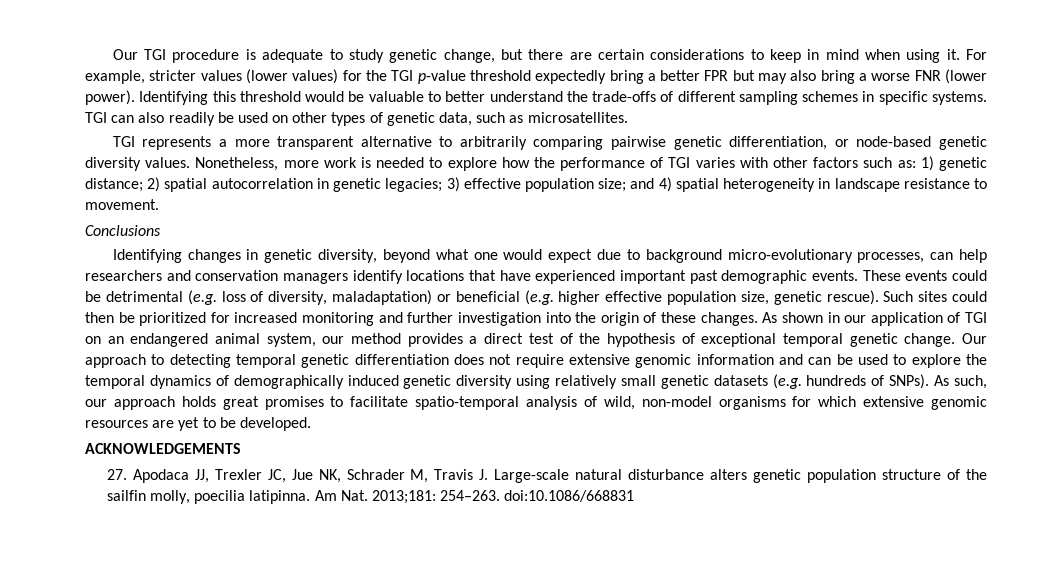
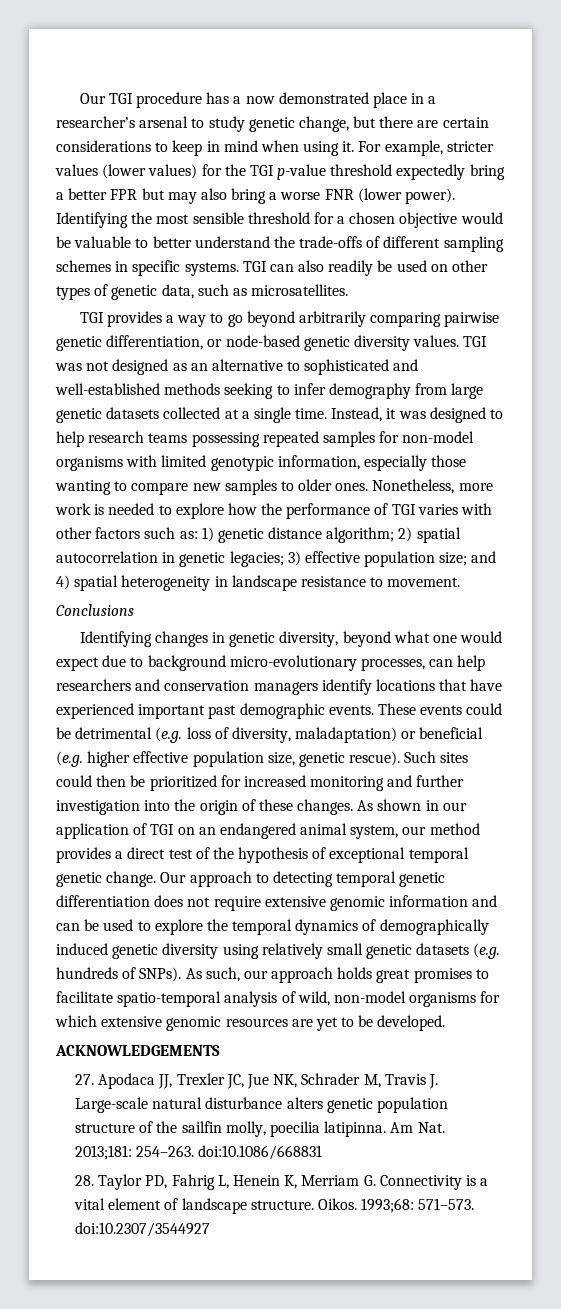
- Our TGI procedure is adequate to study genetic change, but there are certain considerations to keep in mind when using it.
+ Our TGI procedure has a now demonstrated place in a researcher’s arsenal to study genetic change, but there are certain considerations to keep in mind when using it.
- Identifying this threshold would be valuable to better understand the trade-offs of different sampling schemes in specific systems.
+ Identifying the most sensible threshold for a chosen objective would be valuable to better understand the trade-offs of different sampling schemes in specific systems.
- TGI represents a more transparent alternative to arbitrarily comparing pairwise genetic differentiation, or node-based genetic diversity values.
+ TGI provides a way to go beyond arbitrarily comparing pairwise genetic differentiation, or node-based genetic diversity values.
+ TGI was not designed as an alternative to sophisticated and well-established methods seeking to infer demography from large genetic datasets collected at a single time. Instead, it was designed to help research teams possessing repeated samples for non-model organisms with limited genotypic information, especially those wanting to compare new samples to older ones.
- Nonetheless, more work is needed to explore how the performance of TGI varies with other factors such as: 1) genetic distance; 2) spatial autocorrelation in genetic legacies; 3) effective population size; and 4) spatial heterogeneity in landscape resistance to movement.
+ Nonetheless, more work is needed to explore how the performance of TGI varies with other factors such as: 1) genetic distance algorithm; 2) spatial autocorrelation in genetic legacies; 3) effective population size; and 4) spatial heterogeneity in landscape resistance to movement.
+ 28. Taylor PD, Fahrig L, Henein K, Merriam G. Connectivity is a vital element of landscape structure. Oikos. 1993;68: 571–573. doi:10.2307/3544927

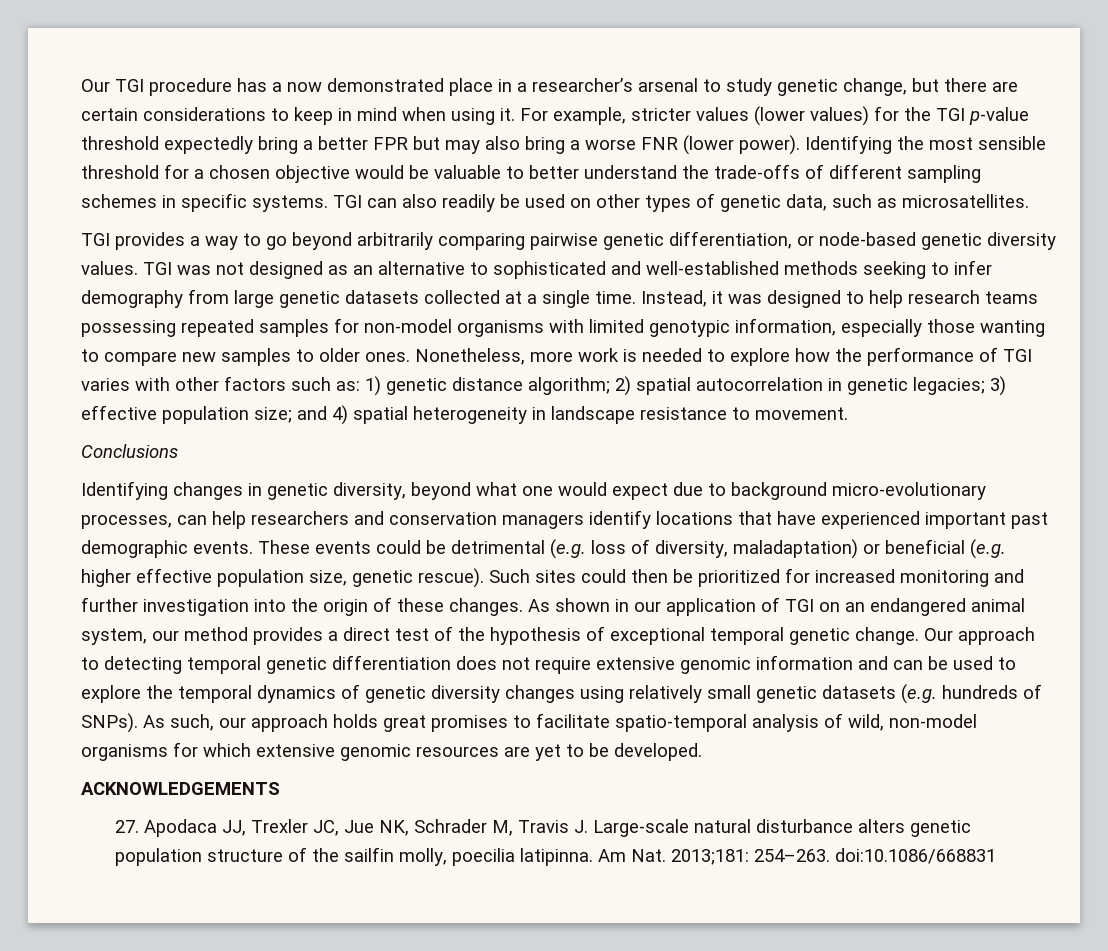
- Our approach to detecting temporal genetic differentiation does not require extensive genomic information and can be used to explore the temporal dynamics of demographically induced genetic diversity using relatively small genetic datasets (e.g. hundreds of SNPs).
+ Our approach to detecting temporal genetic differentiation does not require extensive genomic information and can be used to explore the temporal dynamics of genetic diversity changes using relatively small genetic datasets (e.g. hundreds of SNPs).
- 28. Taylor PD, Fahrig L, Henein K, Merriam G. Connectivity is a vital element of landscape structure. Oikos. 1993;68: 571–573. doi:10.2307/3544927

